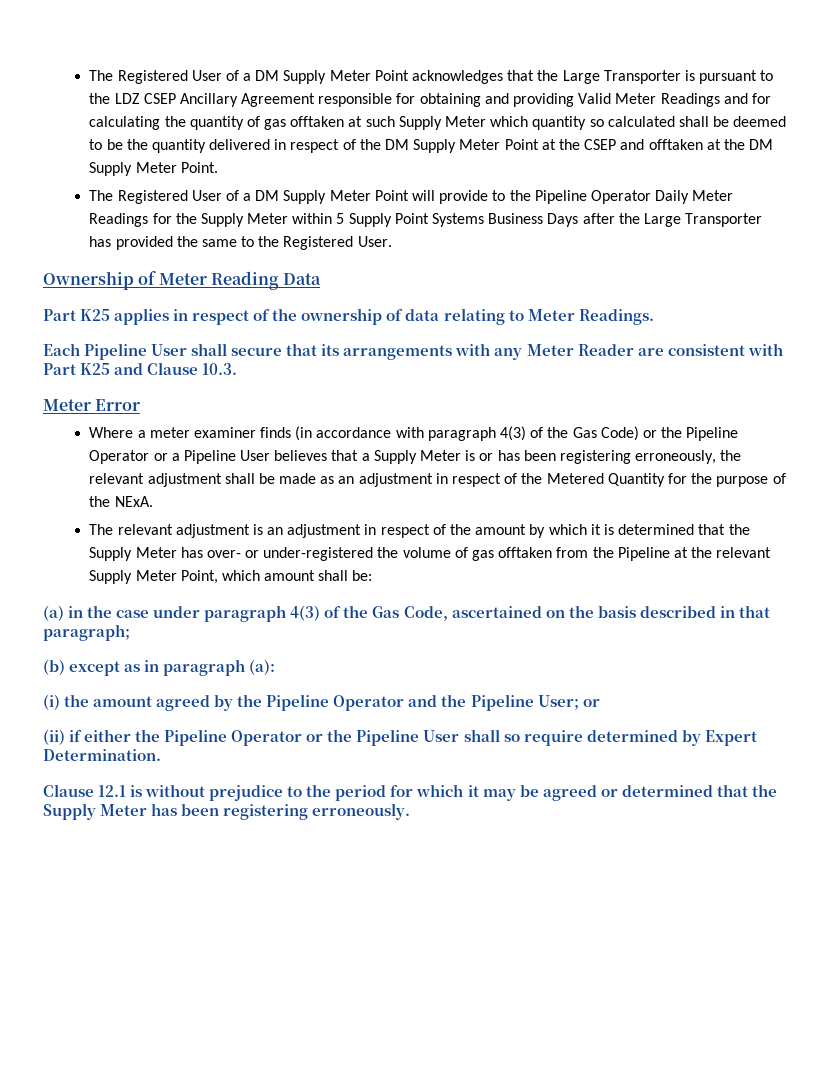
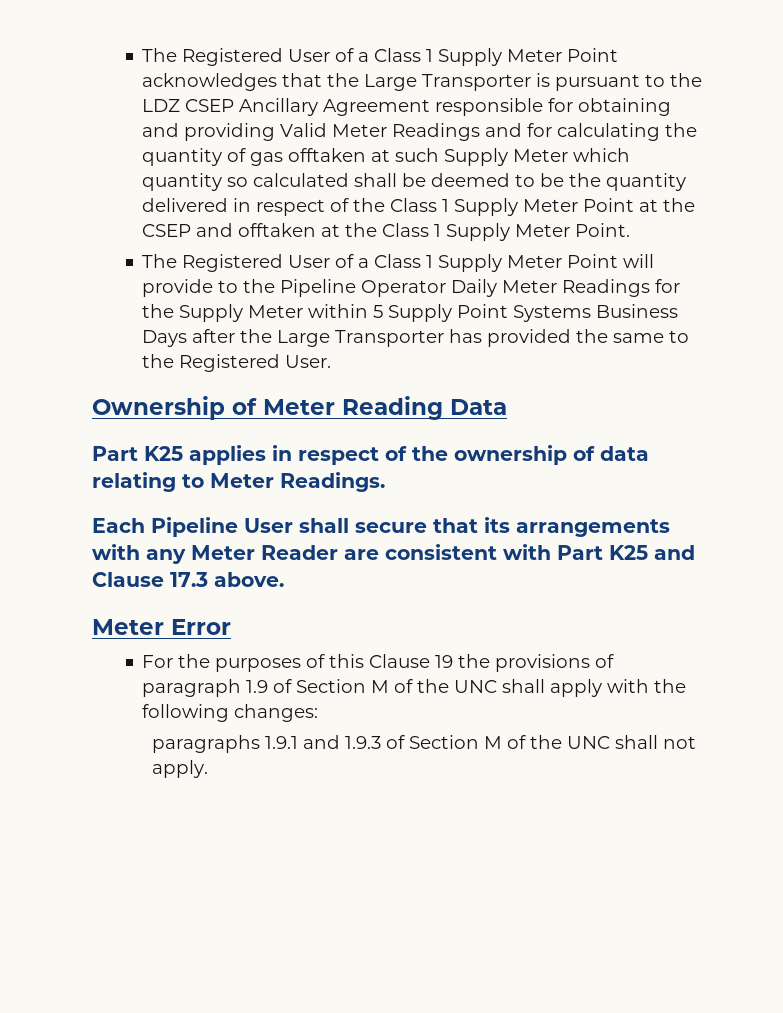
- The Registered User of a DM Supply Meter Point acknowledges that the Large Transporter is pursuant to the LDZ CSEP Ancillary Agreement responsible for obtaining and providing Valid Meter Readings and for calculating the quantity of gas offtaken at such Supply Meter which quantity so calculated shall be deemed to be the quantity delivered in respect of the DM Supply Meter Point at the CSEP and offtaken at the DM Supply Meter Point.
+ The Registered User of a Class 1 Supply Meter Point acknowledges that the Large Transporter is pursuant to the LDZ CSEP Ancillary Agreement responsible for obtaining and providing Valid Meter Readings and for calculating the quantity of gas offtaken at such Supply Meter which quantity so calculated shall be deemed to be the quantity delivered in respect of the Class 1 Supply Meter Point at the CSEP and offtaken at the Class 1 Supply Meter Point.
- The Registered User of a DM Supply Meter Point will provide to the Pipeline Operator Daily Meter Readings for the Supply Meter within 5 Supply Point Systems Business Days after the Large Transporter has provided the same to the Registered User.
+ The Registered User of a Class 1 Supply Meter Point will provide to the Pipeline Operator Daily Meter Readings for the Supply Meter within 5 Supply Point Systems Business Days after the Large Transporter has provided the same to the Registered User.
- Each Pipeline User shall secure that its arrangements with any Meter Reader are consistent with Part K25 and Clause 10.3.
+ Each Pipeline User shall secure that its arrangements with any Meter Reader are consistent with Part K25 and Clause 17.3 above.
- Where a meter examiner finds (in accordance with paragraph 4(3) of the Gas Code) or the Pipeline Operator or a Pipeline User believes that a Supply Meter is or has been registering erroneously, the relevant adjustment shall be made as an adjustment in respect of the Metered Quantity for the purpose of the NExA.
- The relevant adjustment is an adjustment in respect of the amount by which it is determined that the Supply Meter has over- or under-registered the volume of gas offtaken from the Pipeline at the relevant Supply Meter Point, which amount shall be:
- (a) in the case under paragraph 4(3) of the Gas Code, ascertained on the basis described in that paragraph;
- (b) except as in paragraph (a):
- (i) the amount agreed by the Pipeline Operator and the Pipeline User; or
- (ii) if either the Pipeline Operator or the Pipeline User shall so require determined by Expert Determination.
- Clause 12.1 is without prejudice to the period for which it may be agreed or determined that the Supply Meter has been registering erroneously.
+ For the purposes of this Clause 19 the provisions of paragraph 1.9 of Section M of the UNC shall apply with the following changes:
+ paragraphs 1.9.1 and 1.9.3 of Section M of the UNC shall not apply.

